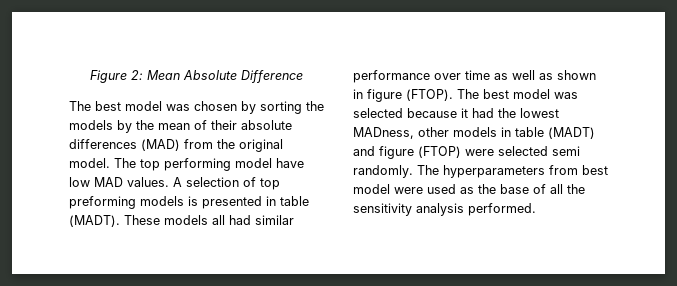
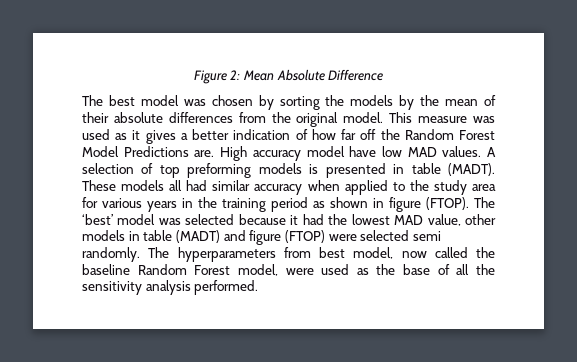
- The best model was chosen by sorting the models by the mean of their absolute differences (MAD) from the original model.
+ The best model was chosen by sorting the models by the mean of their absolute differences from the original model.
- The top performing model have low MAD values.
+ This measure was used as it gives a better indication of how far off the Random Forest Model Predictions are. High accuracy model have low MAD values.
- These models all had similar performance over time as well as shown in figure (FTOP).
+ These models all had similar accuracy when applied to the study area for various years in the training period as shown in figure (FTOP).
- The best model was selected because it had the lowest MADness, other models in table (MADT) and figure (FTOP) were selected semi randomly.
+ The ‘best’ model was selected because it had the lowest MAD value, other models in table (MADT) and figure (FTOP) were selected semi randomly.
- The hyperparameters from best model were used as the base of all the sensitivity analysis performed.
+ The hyperparameters from best model, now called the baseline Random Forest model, were used as the base of all the sensitivity analysis performed.

